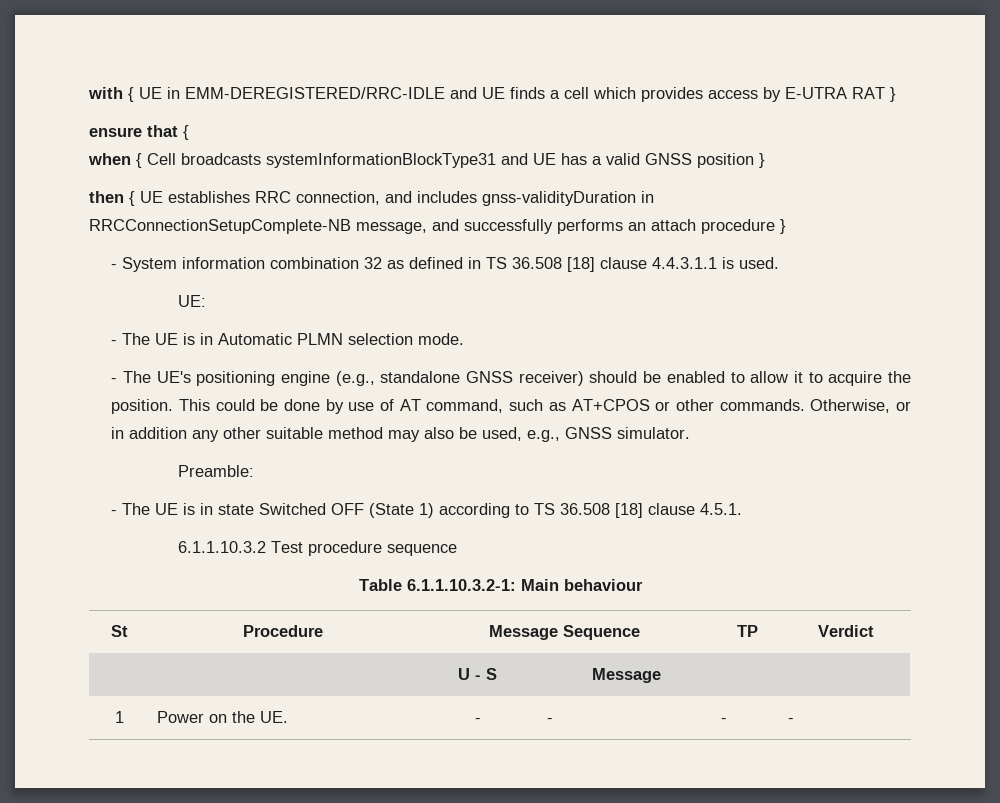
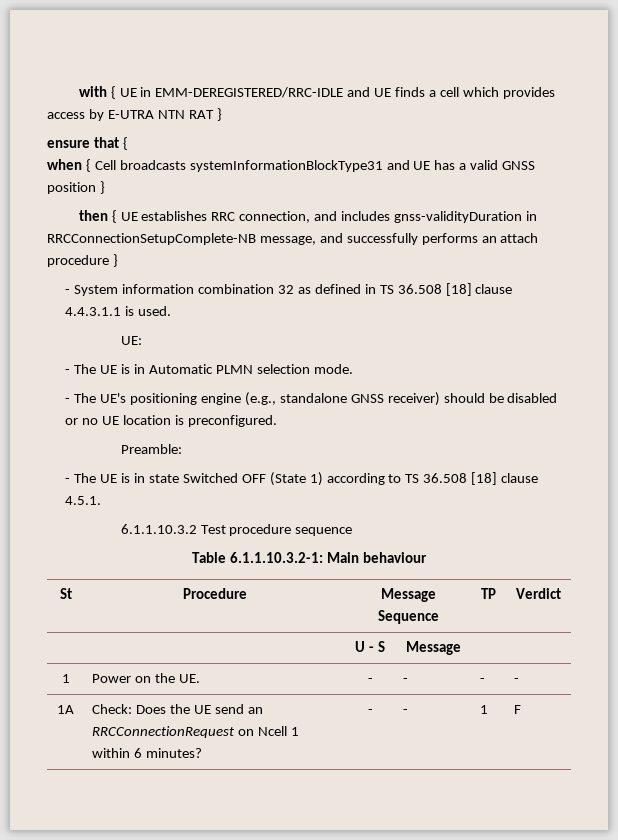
- with { UE in EMM-DEREGISTERED/RRC-IDLE and UE finds a cell which provides access by E-UTRA RAT }
+ with { UE in EMM-DEREGISTERED/RRC-IDLE and UE finds a cell which provides access by E-UTRA NTN RAT }
- - The UE's positioning engine (e.g., standalone GNSS receiver) should be enabled to allow it to acquire the position. This could be done by use of AT command, such as AT+CPOS or other commands. Otherwise, or in addition any other suitable method may also be used, e.g., GNSS simulator.
+ - The UE's positioning engine (e.g., standalone GNSS receiver) should be disabled or no UE location is preconfigured.
+ 1A | Check: Does the UE send an RRCConnectionRequest on Ncell 1 within 6 minutes? | - | - | 1 | F

